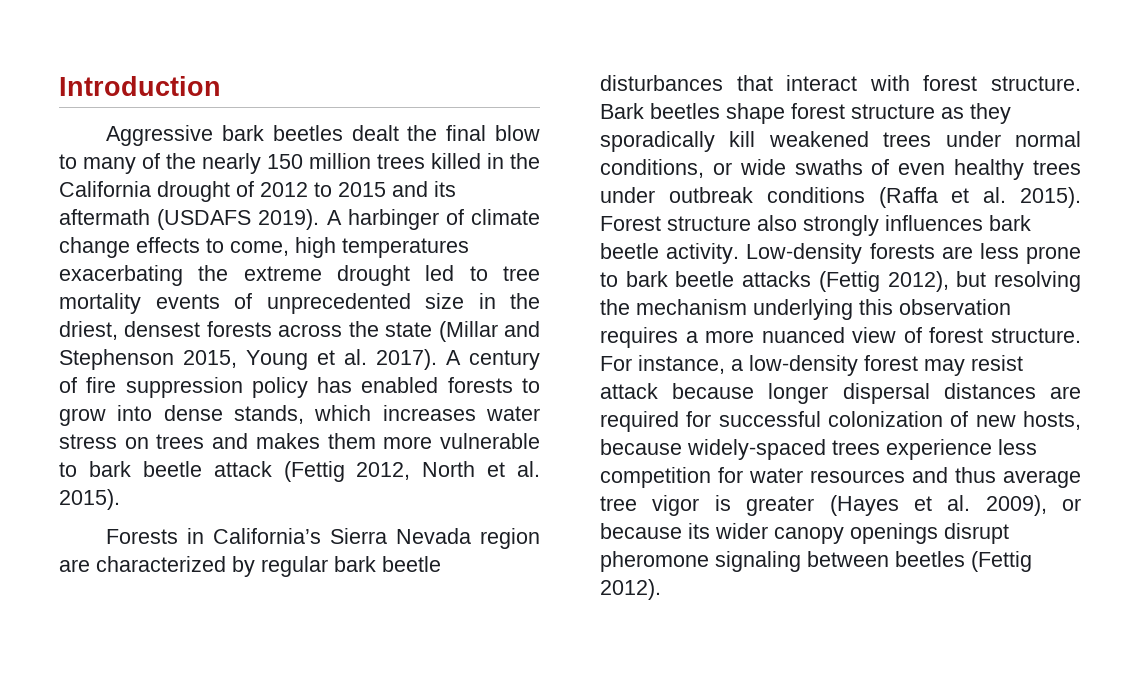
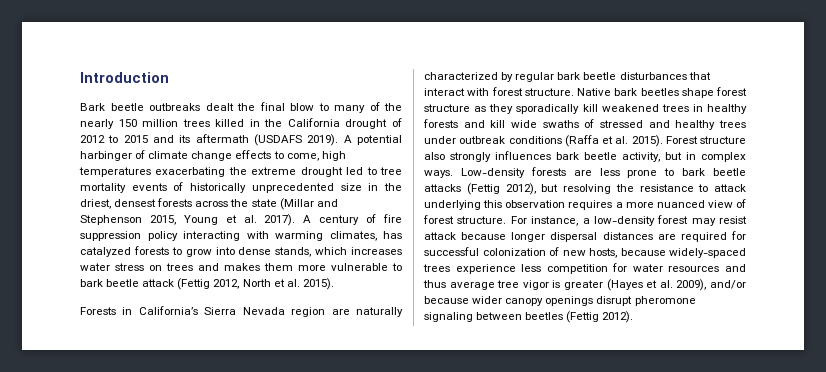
- Aggressive bark beetles dealt the final blow to many of the nearly 150 million trees killed in the California drought of 2012 to 2015 and its aftermath (USDAFS 2019).
+ Bark beetle outbreaks dealt the final blow to many of the nearly 150 million trees killed in the California drought of 2012 to 2015 and its aftermath (USDAFS 2019).
- A harbinger of climate change effects to come, high temperatures exacerbating the extreme drought led to tree mortality events of unprecedented size in the driest, densest forests across the state (Millar and Stephenson 2015, Young et al. 2017).
+ A potential harbinger of climate change effects to come, high temperatures exacerbating the extreme drought led to tree mortality events of historically unprecedented size in the driest, densest forests across the state (Millar and Stephenson 2015, Young et al. 2017).
- A century of fire suppression policy has enabled forests to grow into dense stands, which increases water stress on trees and makes them more vulnerable to bark beetle attack (Fettig 2012, North et al. 2015).
+ A century of fire suppression policy interacting with warming climates, has catalyzed forests to grow into dense stands, which increases water stress on trees and makes them more vulnerable to bark beetle attack (Fettig 2012, North et al. 2015).
- Forests in California’s Sierra Nevada region are characterized by regular bark beetle disturbances that interact with forest structure.
+ Forests in California’s Sierra Nevada region are naturally characterized by regular bark beetle disturbances that interact with forest structure.
- Bark beetles shape forest structure as they sporadically kill weakened trees under normal conditions, or wide swaths of even healthy trees under outbreak conditions (Raffa et al. 2015).
+ Native bark beetles shape forest structure as they sporadically kill weakened trees in healthy forests and kill wide swaths of stressed and healthy trees under outbreak conditions (Raffa et al. 2015).
- Forest structure also strongly influences bark beetle activity.
+ Forest structure also strongly influences bark beetle activity, but in complex ways.
- Low-density forests are less prone to bark beetle attacks (Fettig 2012), but resolving the mechanism underlying this observation requires a more nuanced view of forest structure.
+ Low-density forests are less prone to bark beetle attacks (Fettig 2012), but resolving the resistance to attack underlying this observation requires a more nuanced view of forest structure.
- For instance, a low-density forest may resist attack because longer dispersal distances are required for successful colonization of new hosts, because widely-spaced trees experience less competition for water resources and thus average tree vigor is greater (Hayes et al. 2009), or because its wider canopy openings disrupt pheromone signaling between beetles (Fettig 2012).
+ For instance, a low-density forest may resist attack because longer dispersal distances are required for successful colonization of new hosts, because widely-spaced trees experience less competition for water resources and thus average tree vigor is greater (Hayes et al. 2009), and/or because wider canopy openings disrupt pheromone signaling between beetles (Fettig 2012).

